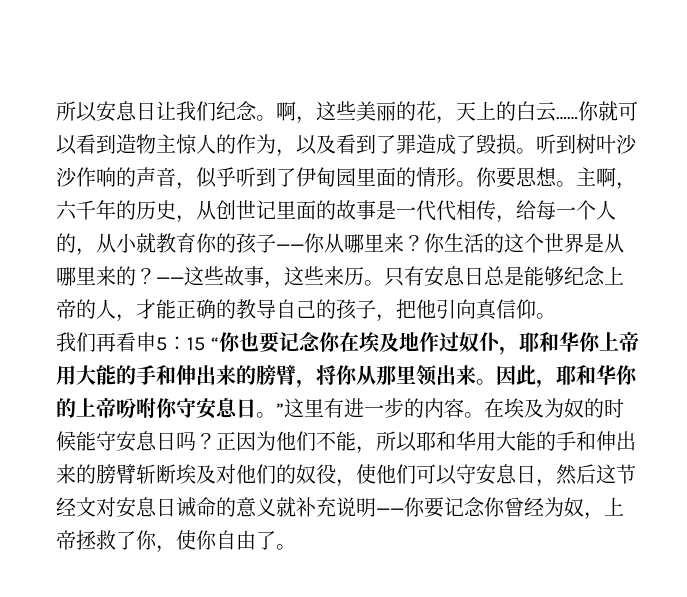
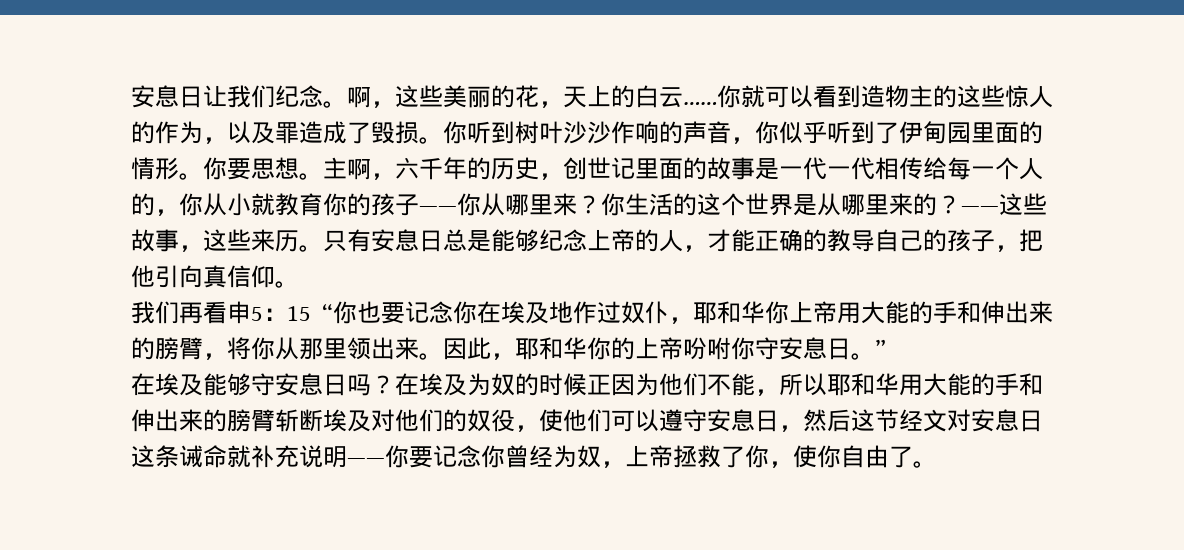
- 所以安息日让我们纪念。
+ 安息日让我们纪念。
- 你就可以看到造物主惊人的作为，以及看到了罪造成了毁损。
+ 你就可以看到造物主的这些惊人的作为，以及罪造成了毁损。
- 听到树叶沙沙作响的声音，似乎听到了伊甸园里面的情形。
+ 你听到树叶沙沙作响的声音，你似乎听到了伊甸园里面的情形。
- 主啊，六千年的历史，从创世记里面的故事是一代代相传，给每一个人的，从小就教育你的孩子——你从哪里来？
+ 主啊，六千年的历史，创世记里面的故事是一代一代相传给每一个人的，你从小就教育你的孩子——你从哪里来？
- 因此，耶和华你的上帝吩咐你守安息日。”这里有进一步的内容。
+ 因此，耶和华你的上帝吩咐你守安息日。”
+ 在埃及能够守安息日吗？
- 在埃及为奴的时候能守安息日吗？正因为他们不能，所以耶和华用大能的手和伸出来的膀臂斩断埃及对他们的奴役，使他们可以守安息日，然后这节经文对安息日诫命的意义就补充说明——你要记念你曾经为奴，上帝拯救了你，使你自由了。
+ 在埃及为奴的时候正因为他们不能，所以耶和华用大能的手和伸出来的膀臂斩断埃及对他们的奴役，使他们可以遵守安息日，然后这节经文对安息日这条诫命就补充说明——你要记念你曾经为奴，上帝拯救了你，使你自由了。

